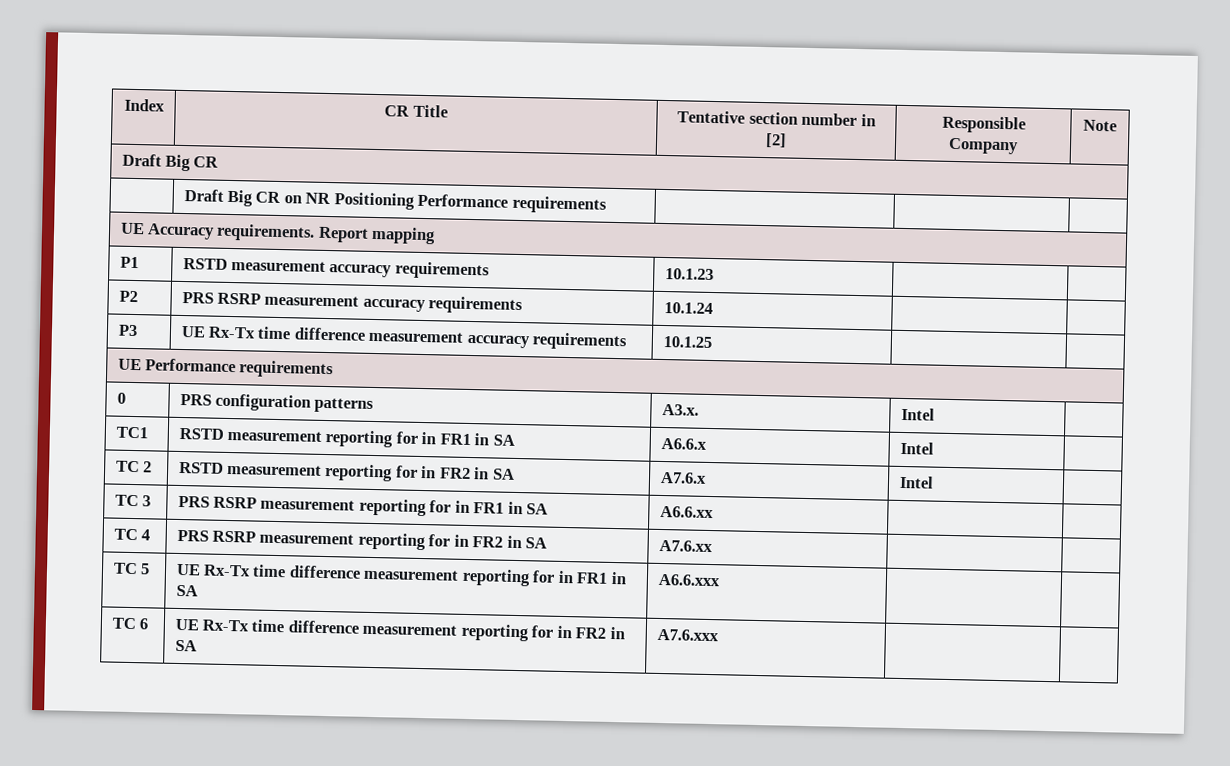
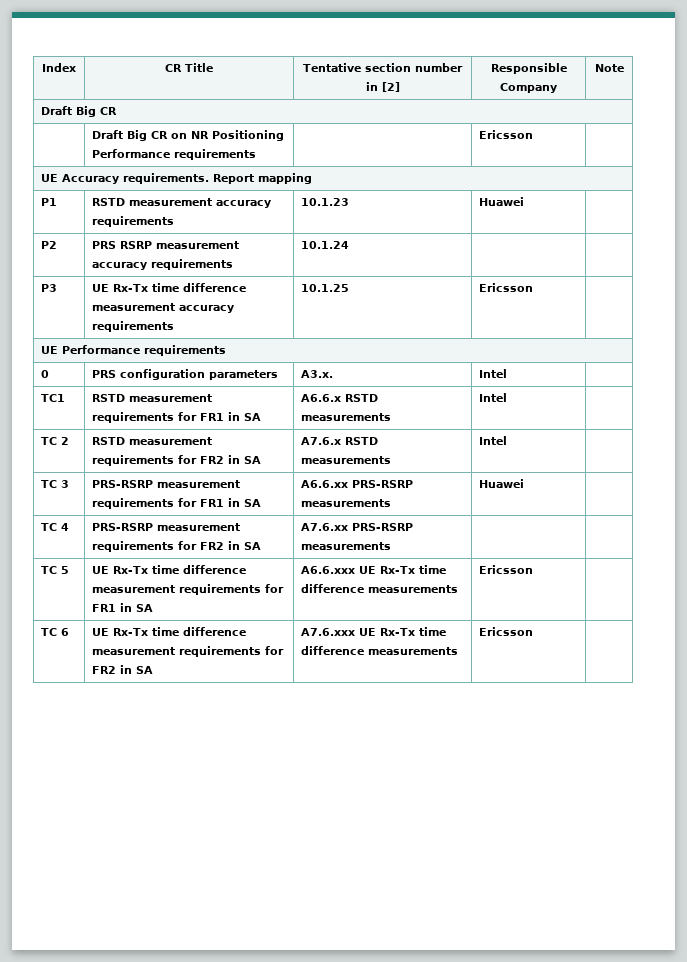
- | Draft Big CR on NR Positioning Performance requirements | | |
+ | Draft Big CR on NR Positioning Performance requirements | | Ericsson |
- P1 | RSTD measurement accuracy requirements | 10.1.23 | |
+ P1 | RSTD measurement accuracy requirements | 10.1.23 | Huawei |
- P3 | UE Rx-Tx time difference measurement accuracy requirements | 10.1.25 | |
+ P3 | UE Rx-Tx time difference measurement accuracy requirements | 10.1.25 | Ericsson |
- 0 | PRS configuration patterns | A3.x. | Intel |
+ 0 | PRS configuration parameters | A3.x. | Intel |
- TC1 | RSTD measurement reporting for in FR1 in SA | A6.6.x | Intel |
+ TC1 | RSTD measurement requirements for FR1 in SA | A6.6.x RSTD measurements | Intel |
- TC 2 | RSTD measurement reporting for in FR2 in SA | A7.6.x | Intel |
+ TC 2 | RSTD measurement requirements for FR2 in SA | A7.6.x RSTD measurements | Intel |
- TC 3 | PRS RSRP measurement reporting for in FR1 in SA | A6.6.xx | |
+ TC 3 | PRS-RSRP measurement requirements for FR1 in SA | A6.6.xx PRS-RSRP measurements | Huawei |
- TC 4 | PRS RSRP measurement reporting for in FR2 in SA | A7.6.xx | |
+ TC 4 | PRS-RSRP measurement requirements for FR2 in SA | A7.6.xx PRS-RSRP measurements | |
- TC 5 | UE Rx-Tx time difference measurement reporting for in FR1 in SA | A6.6.xxx | |
+ TC 5 | UE Rx-Tx time difference measurement requirements for FR1 in SA | A6.6.xxx UE Rx-Tx time difference measurements | Ericsson |
- TC 6 | UE Rx-Tx time difference measurement reporting for in FR2 in SA | A7.6.xxx | |
+ TC 6 | UE Rx-Tx time difference measurement requirements for FR2 in SA | A7.6.xxx UE Rx-Tx time difference measurements | Ericsson |

